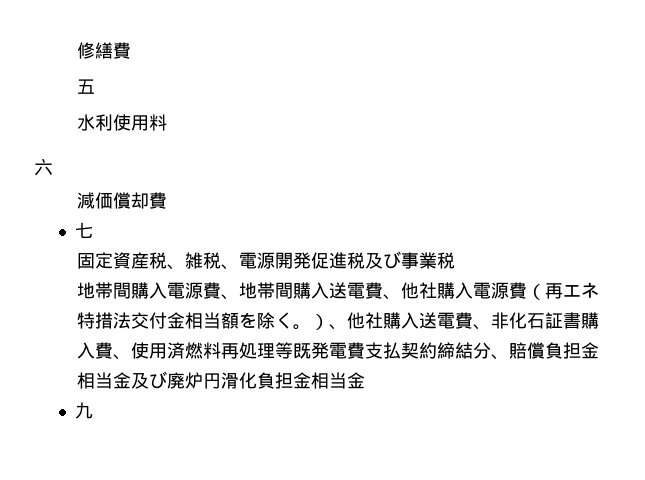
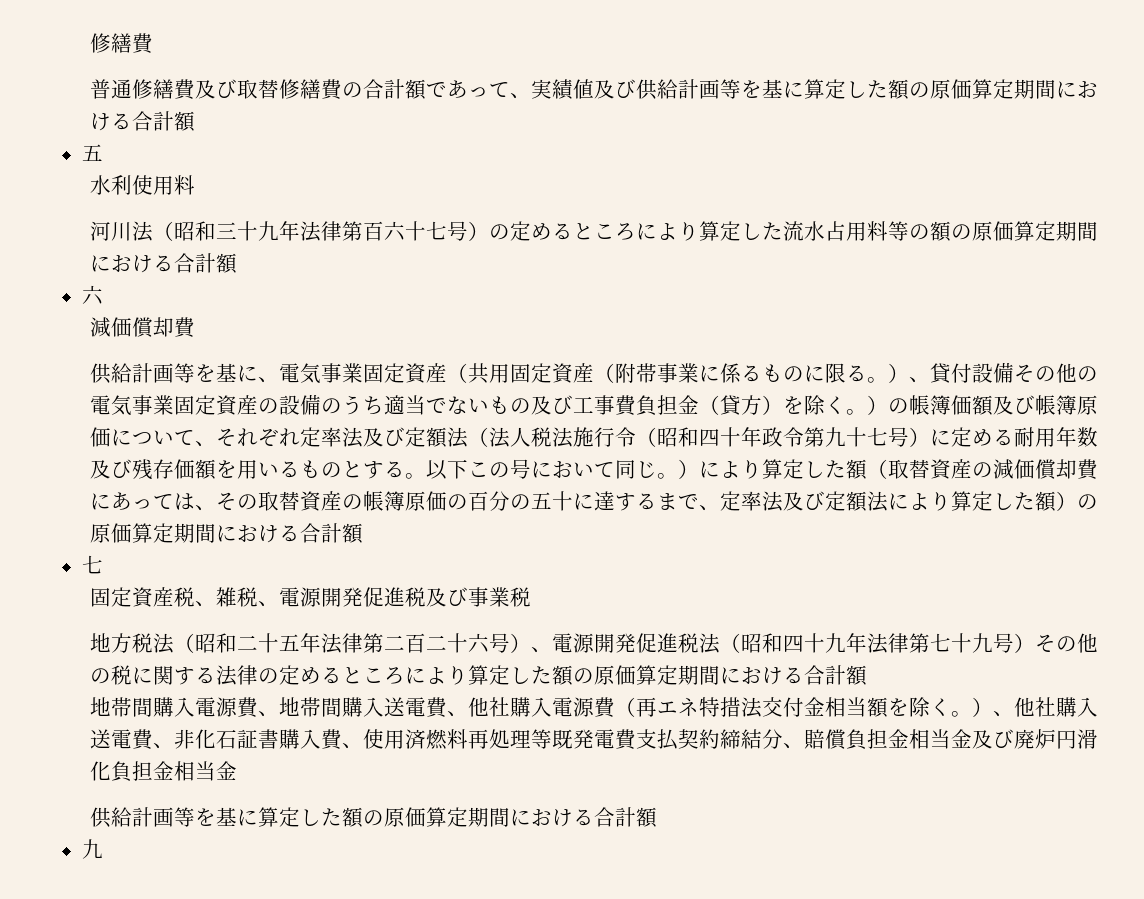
+ 普通修繕費及び取替修繕費の合計額であって、実績値及び供給計画等を基に算定した額の原価算定期間における合計額
  五
  水利使用料
+ 河川法（昭和三十九年法律第百六十七号）の定めるところにより算定した流水占用料等の額の原価算定期間における合計額
  六
  減価償却費
+ 供給計画等を基に、電気事業固定資産（共用固定資産（附帯事業に係るものに限る。）、貸付設備その他の電気事業固定資産の設備のうち適当でないもの及び工事費負担金（貸方）を除く。）の帳簿価額及び帳簿原価について、それぞれ定率法及び定額法（法人税法施行令（昭和四十年政令第九十七号）に定める耐用年数及び残存価額を用いるものとする。以下この号において同じ。）により算定した額（取替資産の減価償却費にあっては、その取替資産の帳簿原価の百分の五十に達するまで、定率法及び定額法により算定した額）の原価算定期間における合計額
+ 地方税法（昭和二十五年法律第二百二十六号）、電源開発促進税法（昭和四十九年法律第七十九号）その他の税に関する法律の定めるところにより算定した額の原価算定期間における合計額
  地帯間購入電源費、地帯間購入送電費、他社購入電源費（再エネ特措法交付金相当額を除く。）、他社購入送電費、非化石証書購入費、使用済燃料再処理等既発電費支払契約締結分、賠償負担金相当金及び廃炉円滑化負担金相当金
+ 供給計画等を基に算定した額の原価算定期間における合計額

